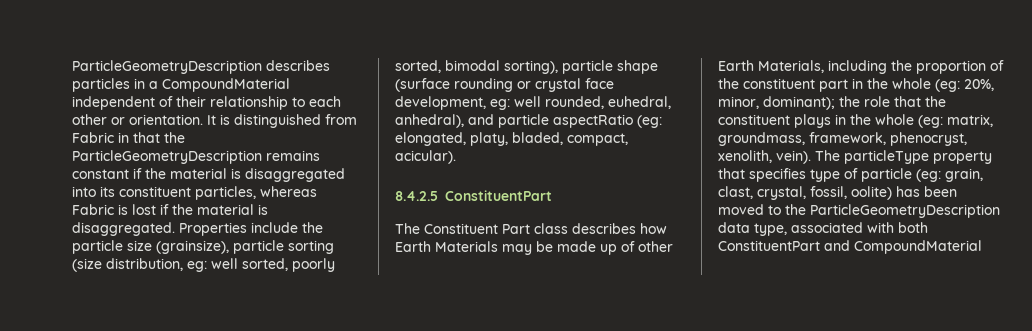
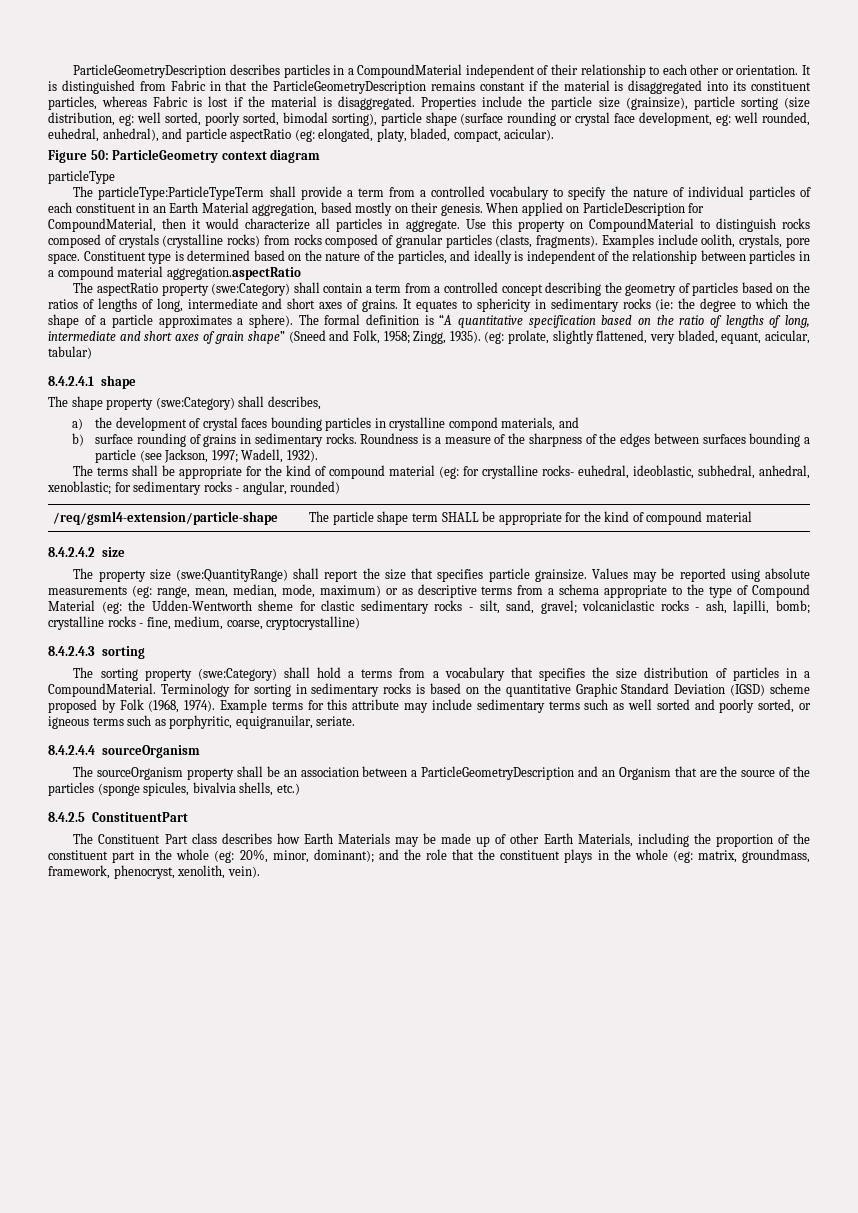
+ Figure 50: ParticleGeometry context diagram
+ particleType
+ The particleType:ParticleTypeTerm shall provide a term from a controlled vocabulary to specify the nature of individual particles of each constituent in an Earth Material aggregation, based mostly on their genesis. When applied on ParticleDescription for CompoundMaterial, then it would characterize all particles in aggregate. Use this property on CompoundMaterial to distinguish rocks composed of crystals (crystalline rocks) from rocks composed of granular particles (clasts, fragments). Examples include oolith, crystals, pore space. Constituent type is determined based on the nature of the particles, and ideally is independent of the relationship between particles in a compound material aggregation.aspectRatio
+ The aspectRatio property (swe:Category) shall contain a term from a controlled concept describing the geometry of particles based on the ratios of lengths of long, intermediate and short axes of grains. It equates to sphericity in sedimentary rocks (ie: the degree to which the shape of a particle approximates a sphere). The formal definition is “A quantitative specification based on the ratio of lengths of long, intermediate and short axes of grain shape” (Sneed and Folk, 1958; Zingg, 1935). (eg: prolate, slightly flattened, very bladed, equant, acicular, tabular)
+ 8.4.2.4.1 shape
+ The shape property (swe:Category) shall describes,
+ a) the development of crystal faces bounding particles in crystalline compond materials, and
+ b) surface rounding of grains in sedimentary rocks. Roundness is a measure of the sharpness of the edges between surfaces bounding a particle (see Jackson, 1997; Wadell, 1932).
+ The terms shall be appropriate for the kind of compound material (eg: for crystalline rocks- euhedral, ideoblastic, subhedral, anhedral, xenoblastic; for sedimentary rocks - angular, rounded)
+ /req/gsml4-extension/particle-shape | The particle shape term SHALL be appropriate for the kind of compound material
+ 8.4.2.4.2 size
+ The property size (swe:QuantityRange) shall report the size that specifies particle grainsize. Values may be reported using absolute measurements (eg: range, mean, median, mode, maximum) or as descriptive terms from a schema appropriate to the type of Compound Material (eg: the Udden-Wentworth sheme for clastic sedimentary rocks - silt, sand, gravel; volcaniclastic rocks - ash, lapilli, bomb; crystalline rocks - fine, medium, coarse, cryptocrystalline)
+ 8.4.2.4.3 sorting
+ The sorting property (swe:Category) shall hold a terms from a vocabulary that specifies the size distribution of particles in a CompoundMaterial. Terminology for sorting in sedimentary rocks is based on the quantitative Graphic Standard Deviation (IGSD) scheme proposed by Folk (1968, 1974). Example terms for this attribute may include sedimentary terms such as well sorted and poorly sorted, or igneous terms such as porphyritic, equigranuilar, seriate.
+ 8.4.2.4.4 sourceOrganism
+ The sourceOrganism property shall be an association between a ParticleGeometryDescription and an Organism that are the source of the particles (sponge spicules, bivalvia shells, etc.)
- The Constituent Part class describes how Earth Materials may be made up of other Earth Materials, including the proportion of the constituent part in the whole (eg: 20%, minor, dominant); the role that the constituent plays in the whole (eg: matrix, groundmass, framework, phenocryst, xenolith, vein). The particleType property that specifies type of particle (eg: grain, clast, crystal, fossil, oolite) has been moved to the ParticleGeometryDescription data type, associated with both ConstituentPart and CompoundMaterial
+ The Constituent Part class describes how Earth Materials may be made up of other Earth Materials, including the proportion of the constituent part in the whole (eg: 20%, minor, dominant); and the role that the constituent plays in the whole (eg: matrix, groundmass, framework, phenocryst, xenolith, vein).

